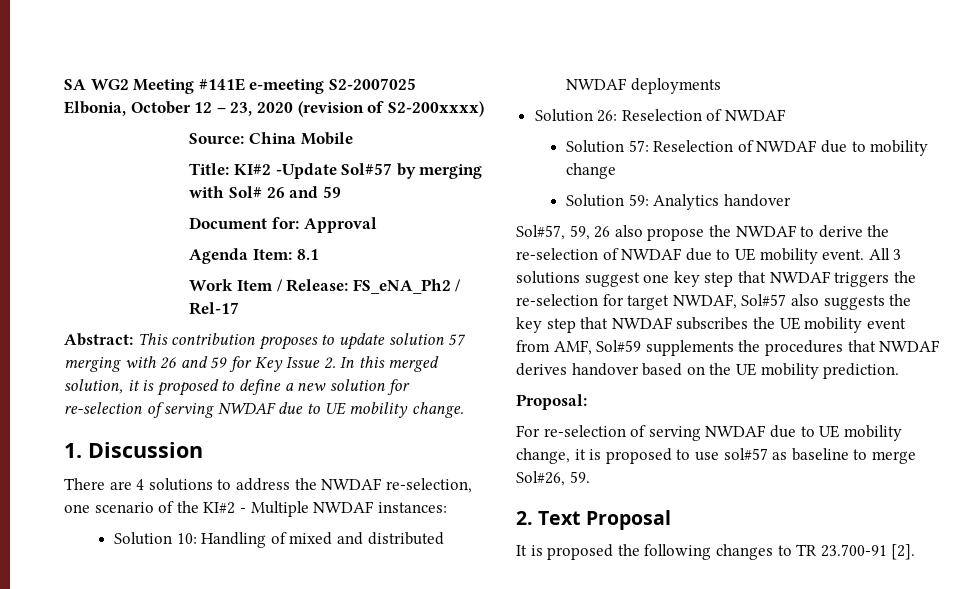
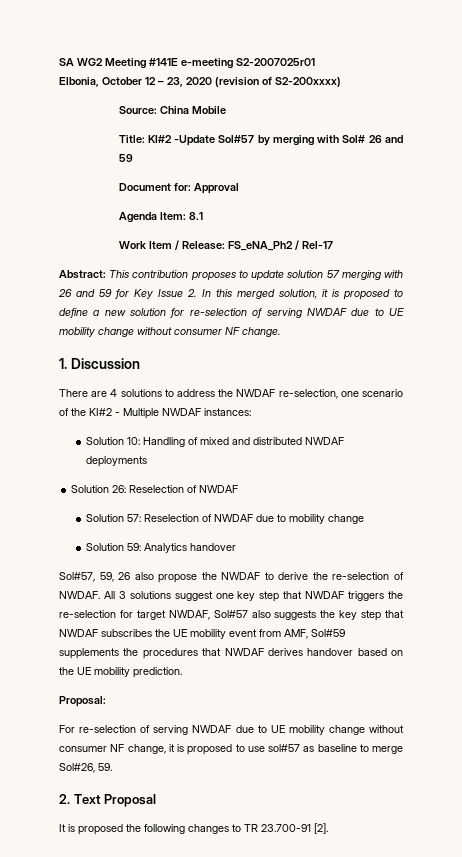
- SA WG2 Meeting #141E e-meeting S2-2007025
+ SA WG2 Meeting #141E e-meeting S2-2007025r01
- Abstract: This contribution proposes to update solution 57 merging with 26 and 59 for Key Issue 2. In this merged solution, it is proposed to define a new solution for re-selection of serving NWDAF due to UE mobility change.
+ Abstract: This contribution proposes to update solution 57 merging with 26 and 59 for Key Issue 2. In this merged solution, it is proposed to define a new solution for re-selection of serving NWDAF due to UE mobility change without consumer NF change.
- Sol#57, 59, 26 also propose the NWDAF to derive the re-selection of NWDAF due to UE mobility event.
+ Sol#57, 59, 26 also propose the NWDAF to derive the re-selection of NWDAF.
- For re-selection of serving NWDAF due to UE mobility change, it is proposed to use sol#57 as baseline to merge Sol#26, 59.
+ For re-selection of serving NWDAF due to UE mobility change without consumer NF change, it is proposed to use sol#57 as baseline to merge Sol#26, 59.

